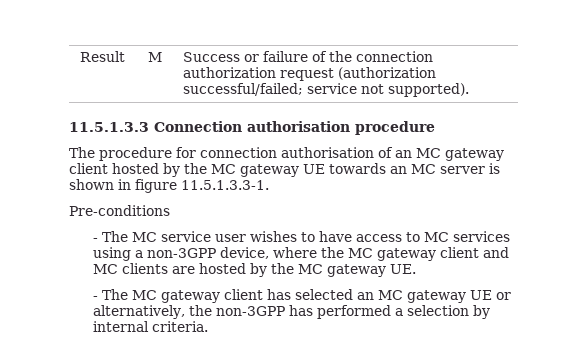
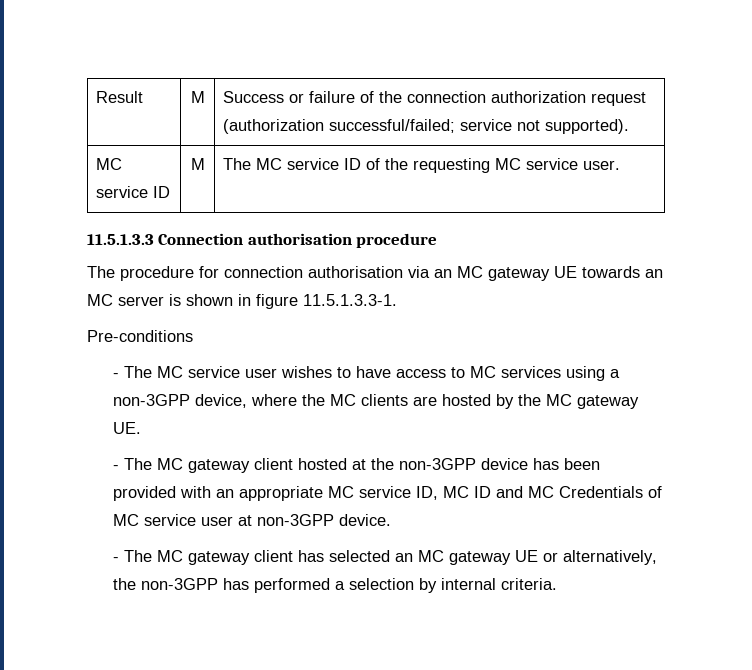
+ MC service ID | M | The MC service ID of the requesting MC service user.
- The procedure for connection authorisation of an MC gateway client hosted by the MC gateway UE towards an MC server is shown in figure 11.5.1.3.3-1.
+ The procedure for connection authorisation via an MC gateway UE towards an MC server is shown in figure 11.5.1.3.3-1.
- - The MC service user wishes to have access to MC services using a non-3GPP device, where the MC gateway client and MC clients are hosted by the MC gateway UE.
+ - The MC service user wishes to have access to MC services using a non-3GPP device, where the MC clients are hosted by the MC gateway UE.
+ - The MC gateway client hosted at the non-3GPP device has been provided with an appropriate MC service ID, MC ID and MC Credentials of MC service user at non-3GPP device.

